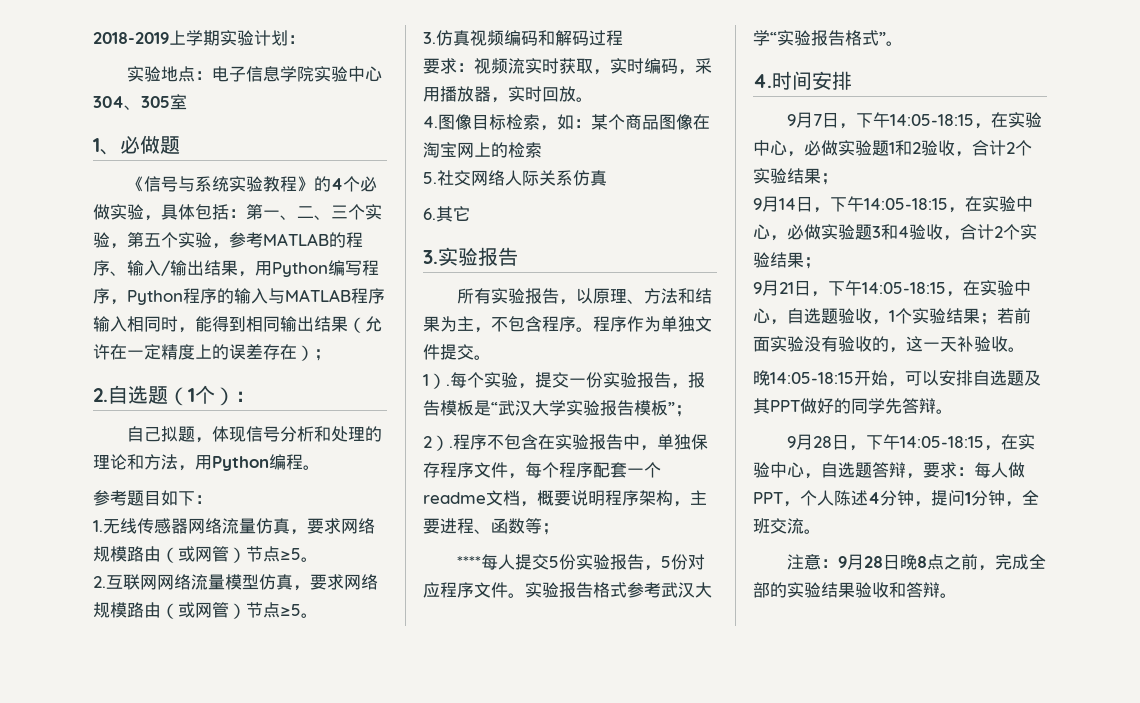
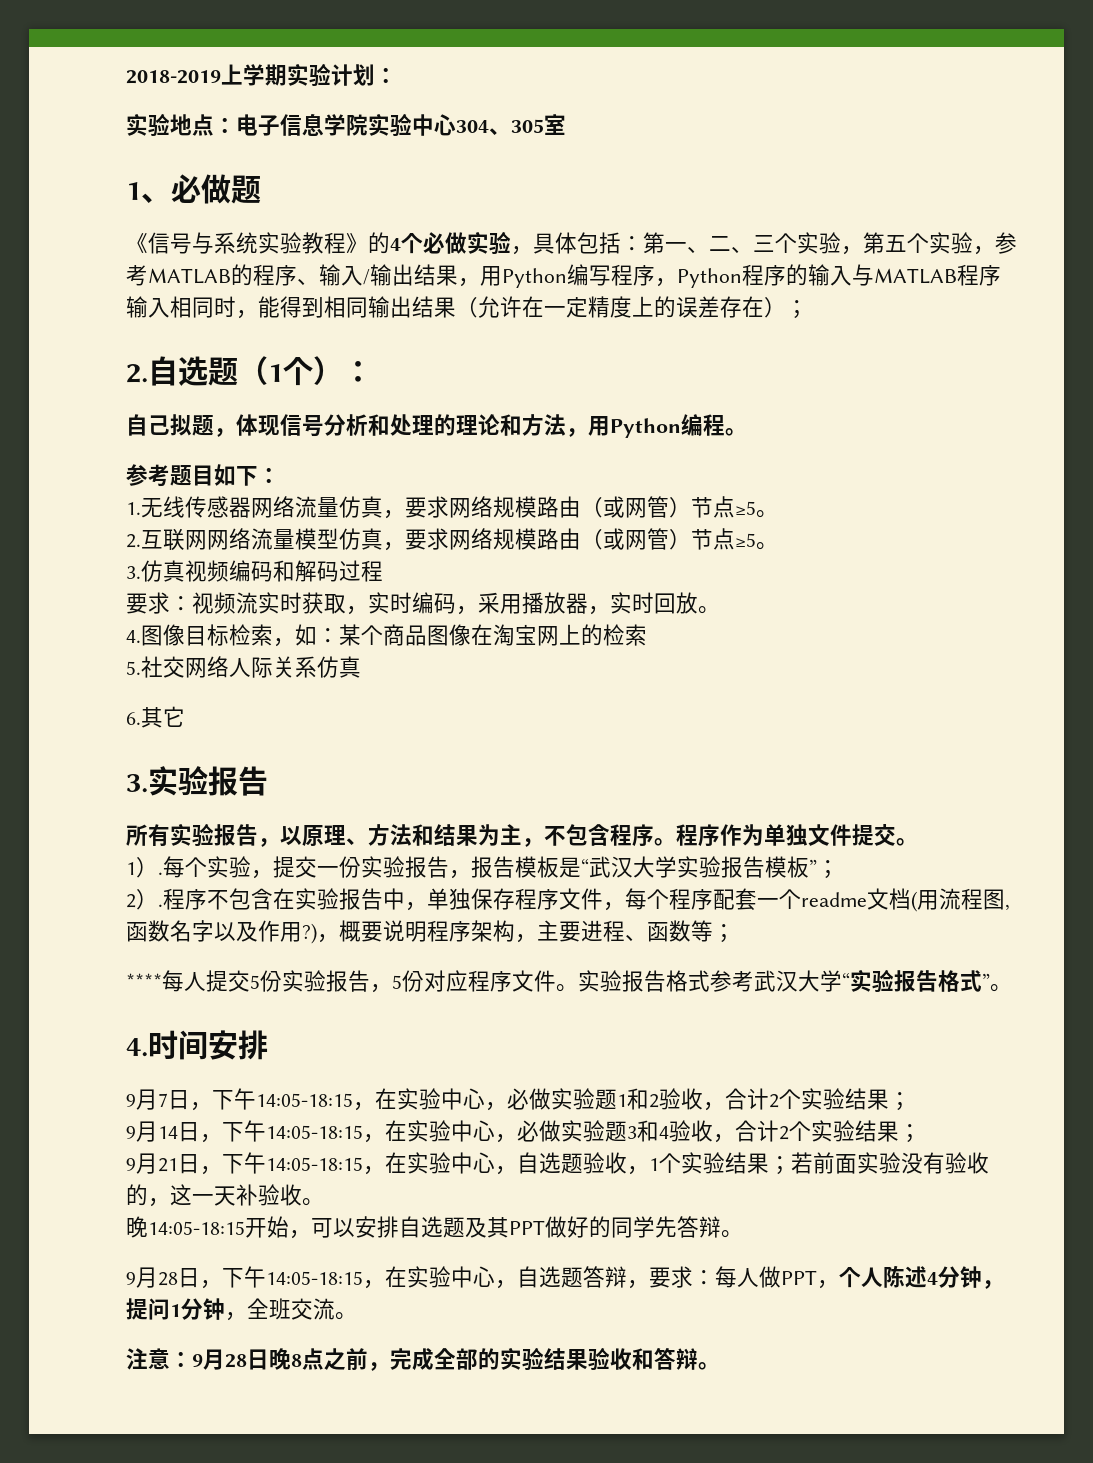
- 程序不包含在实验报告中，单独保存程序文件，每个程序配套一个readme文档，概要说明程序架构，主要进程、函数等；
+ 程序不包含在实验报告中，单独保存程序文件，每个程序配套一个readme文档(用流程图,函数名字以及作用?)，概要说明程序架构，主要进程、函数等；

